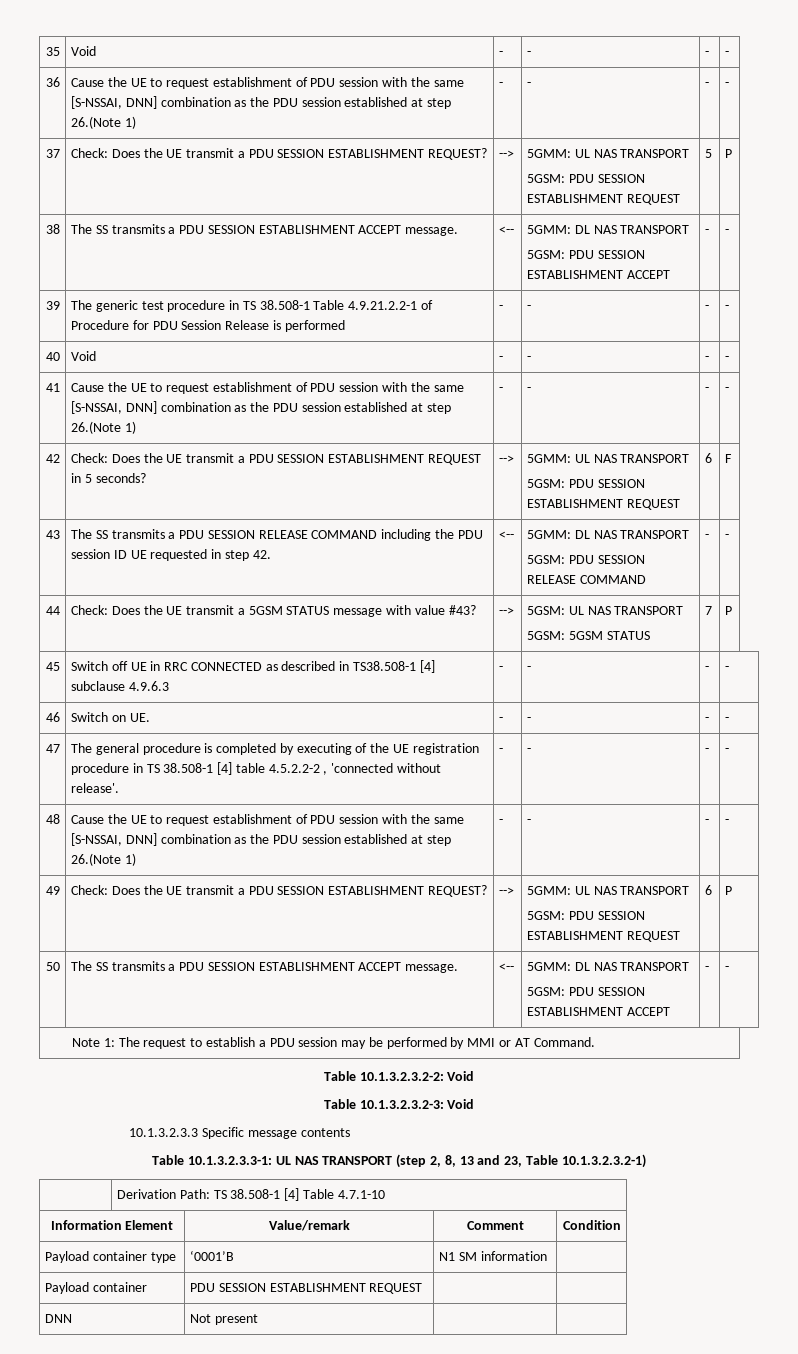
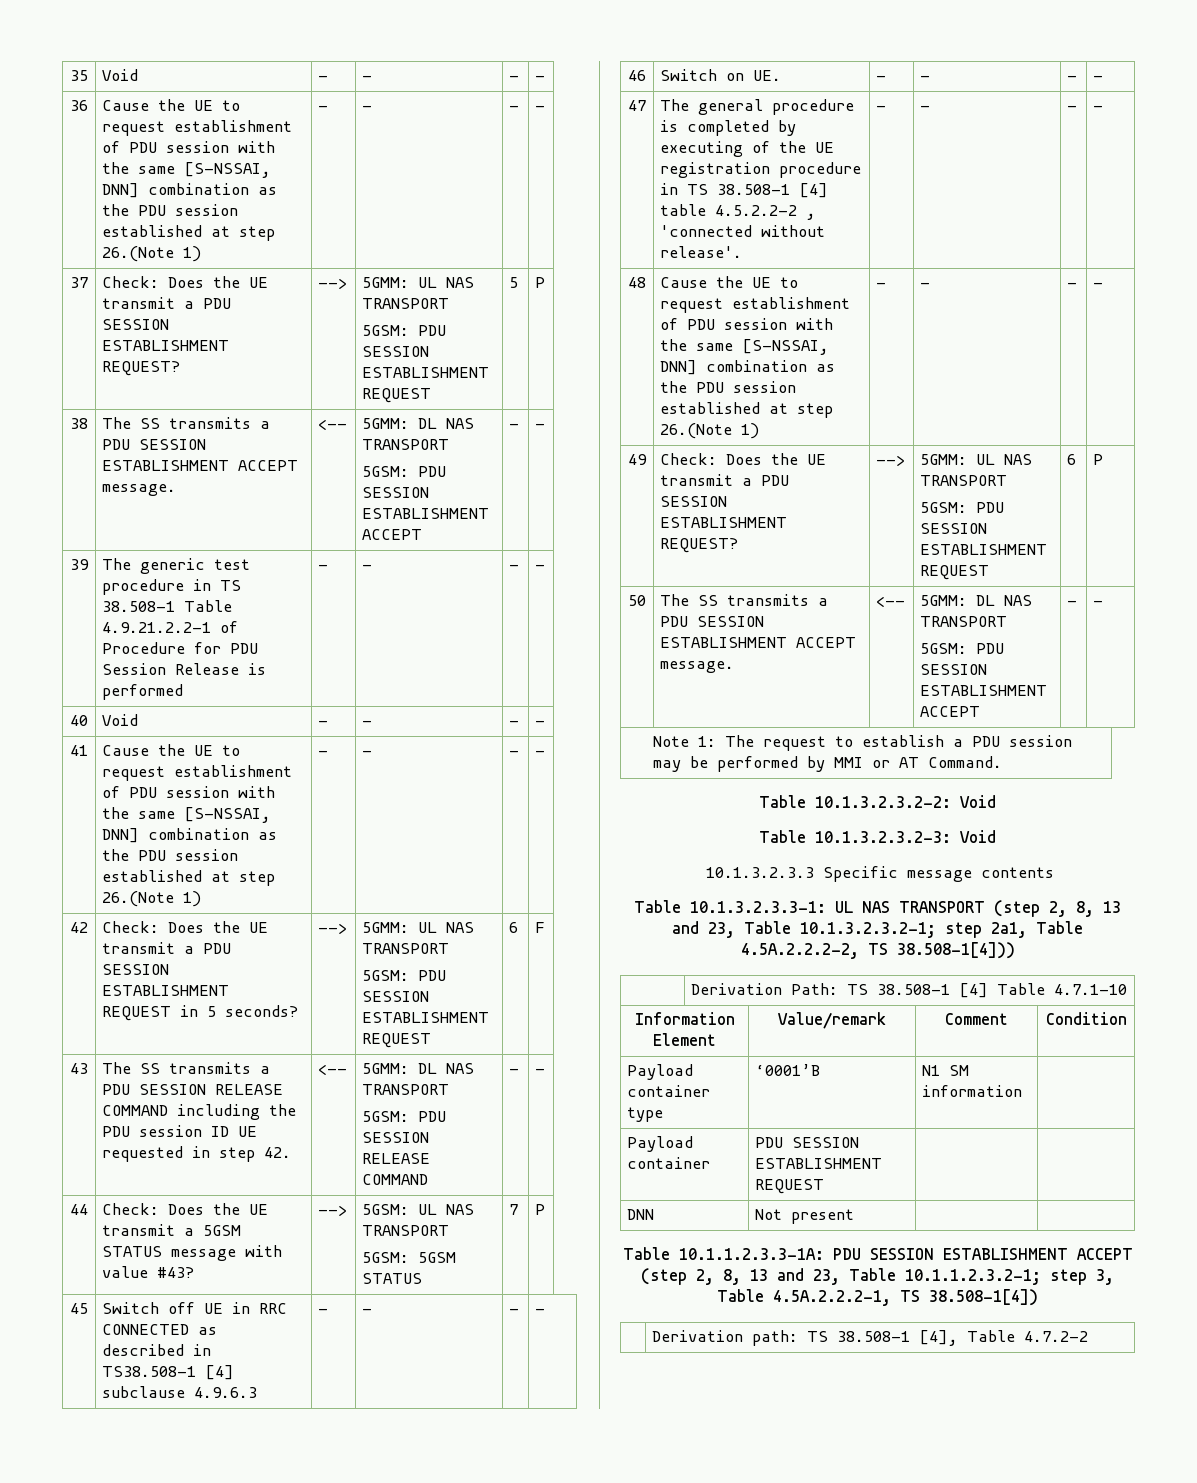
- Table 10.1.3.2.3.3-1: UL NAS TRANSPORT (step 2, 8, 13 and 23, Table 10.1.3.2.3.2-1)
+ Table 10.1.3.2.3.3-1: UL NAS TRANSPORT (step 2, 8, 13 and 23, Table 10.1.3.2.3.2-1; step 2a1, Table 4.5A.2.2.2-2, TS 38.508-1[4]))
+ Table 10.1.1.2.3.3-1A: PDU SESSION ESTABLISHMENT ACCEPT (step 2, 8, 13 and 23, Table 10.1.1.2.3.2-1; step 3, Table 4.5A.2.2.2-1, TS 38.508-1[4])
+ | Derivation path: TS 38.508-1 [4], Table 4.7.2-2

